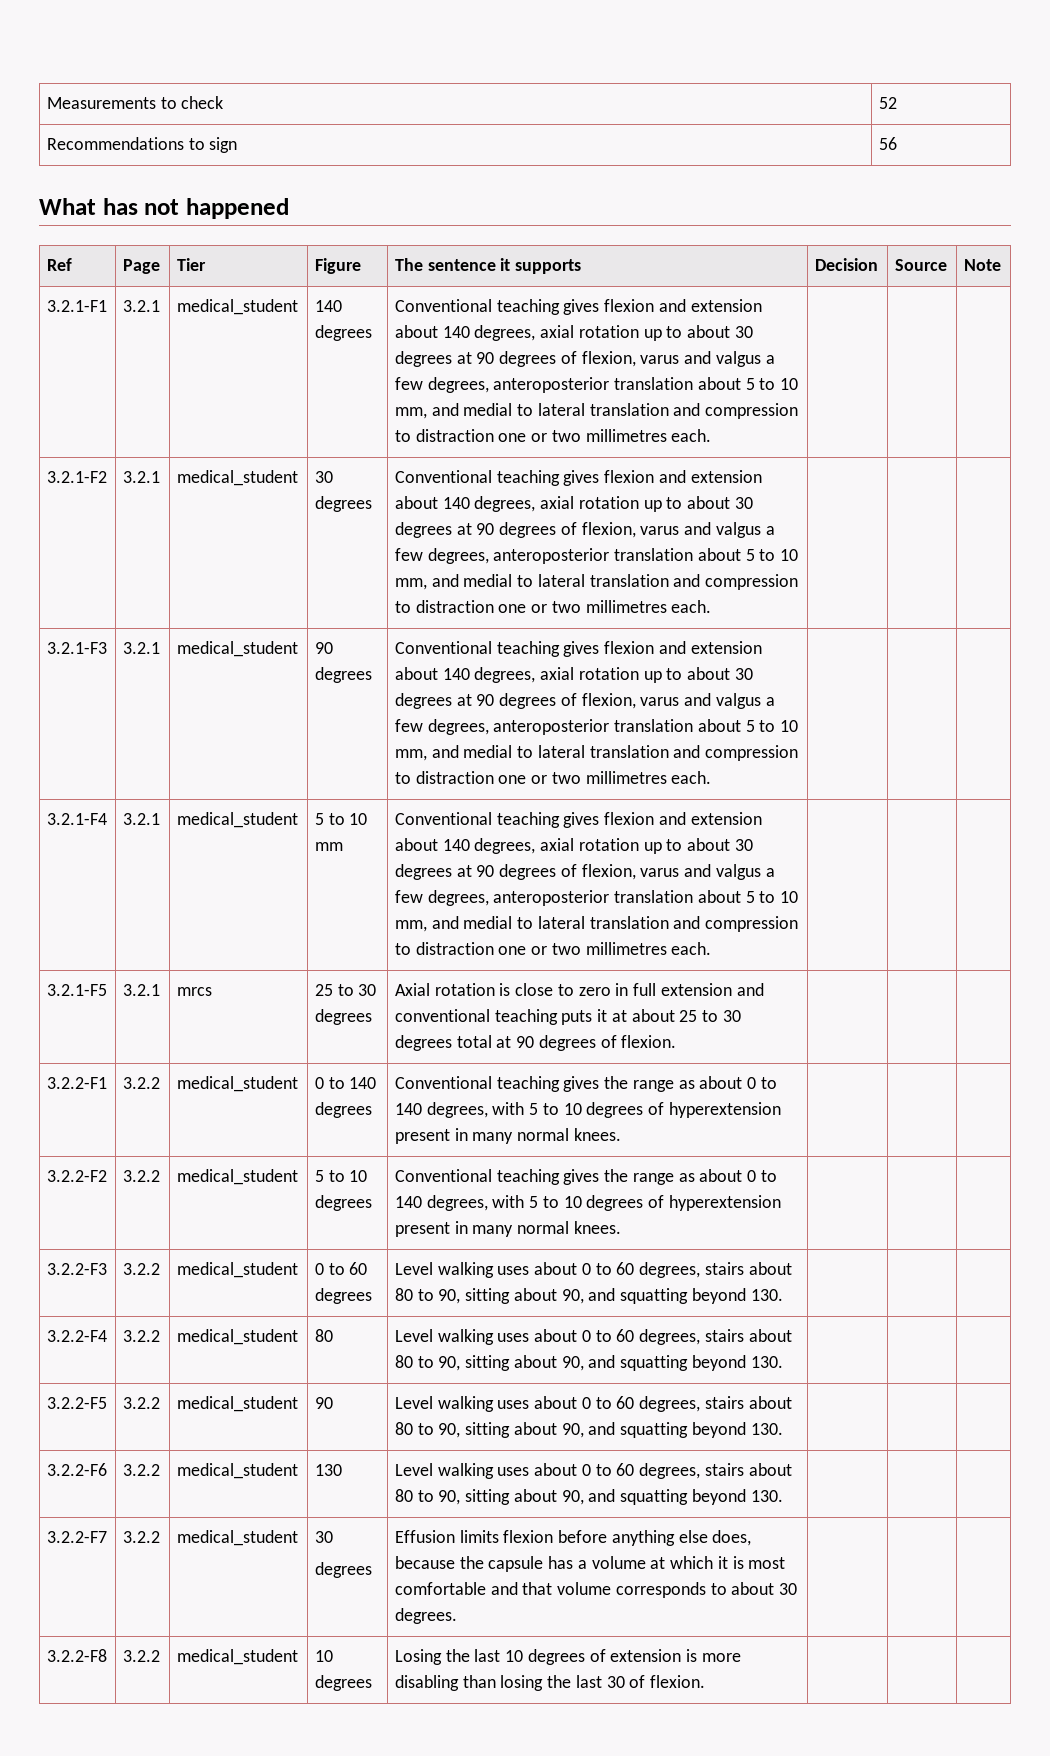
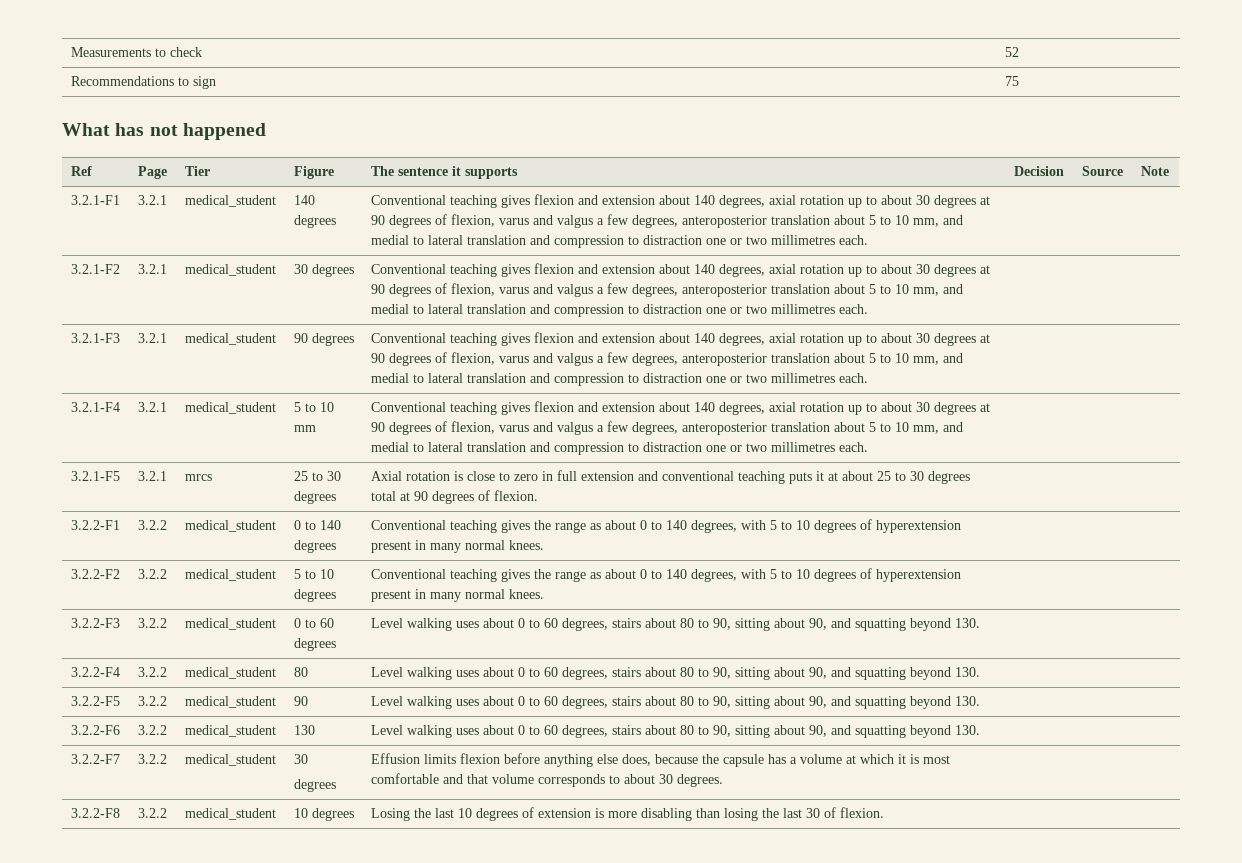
- Recommendations to sign | 56
+ Recommendations to sign | 75

